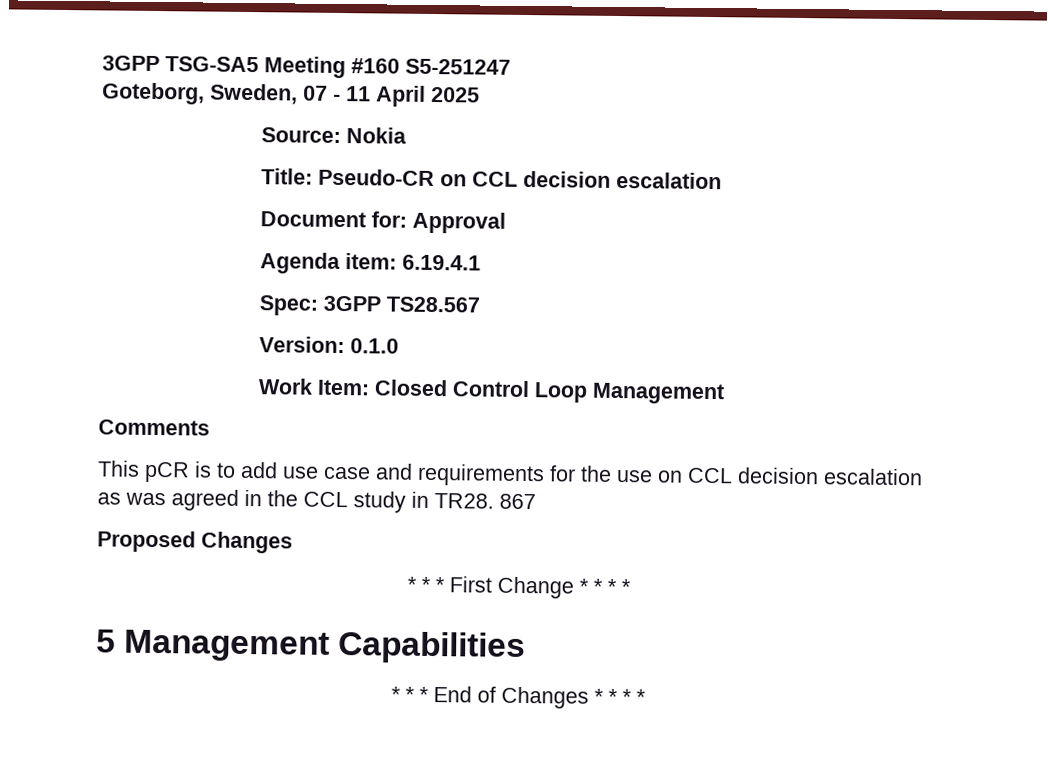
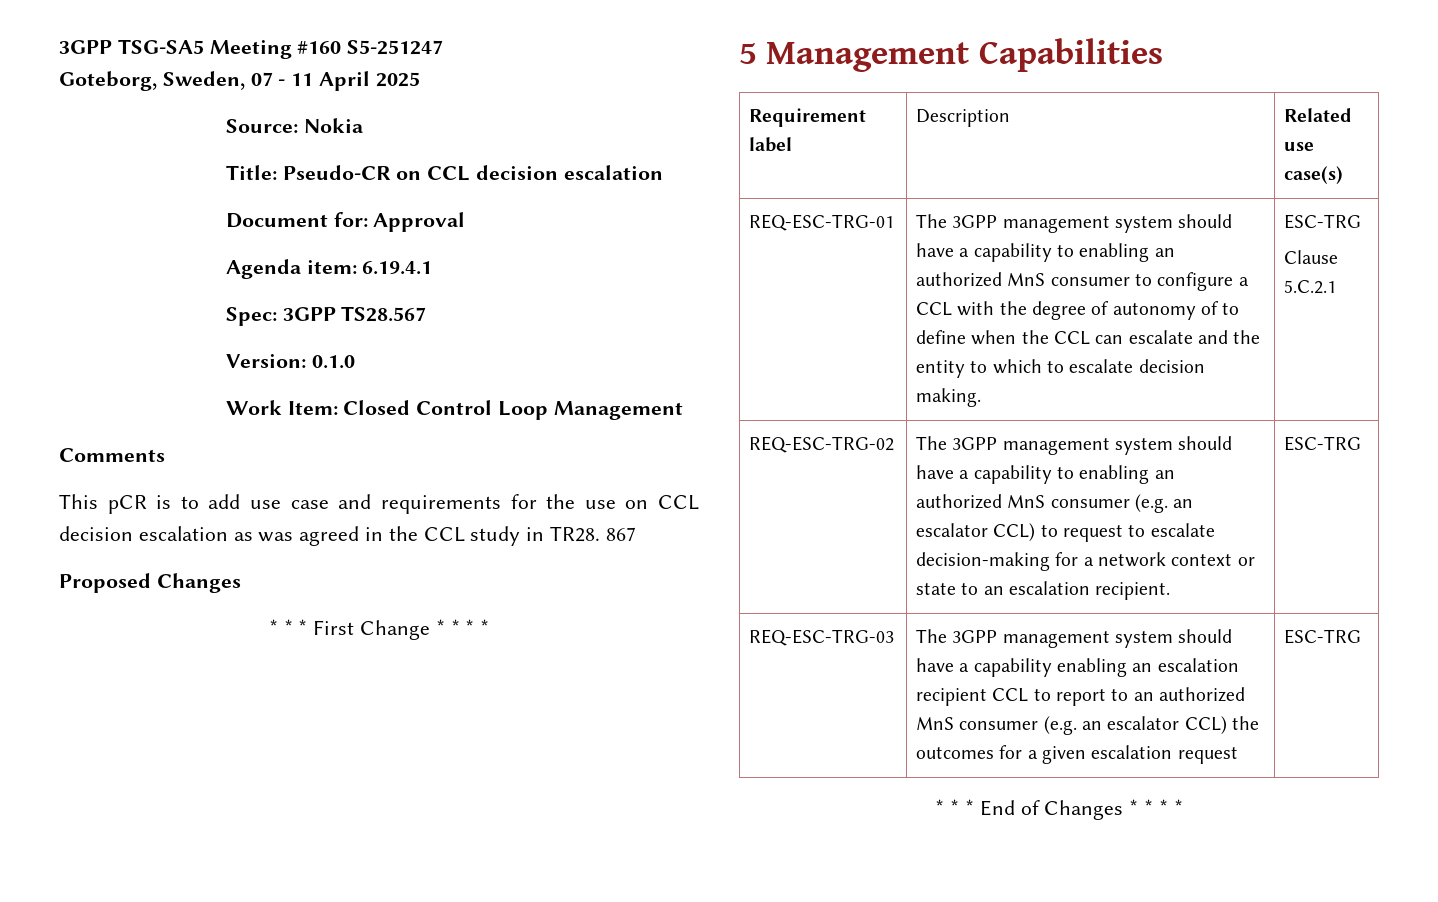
+ Requirement label | Description | Related use case(s)
+ REQ-ESC-TRG-01 | The 3GPP management system should have a capability to enabling an authorized MnS consumer to configure a CCL with the degree of autonomy of to define when the CCL can escalate and the entity to which to escalate decision making. | ESC-TRG
+ Clause 5.C.2.1
+ REQ-ESC-TRG-02 | The 3GPP management system should have a capability to enabling an authorized MnS consumer (e.g. an escalator CCL) to request to escalate decision-making for a network context or state to an escalation recipient. | ESC-TRG
+ REQ-ESC-TRG-03 | The 3GPP management system should have a capability enabling an escalation recipient CCL to report to an authorized MnS consumer (e.g. an escalator CCL) the outcomes for a given escalation request | ESC-TRG

